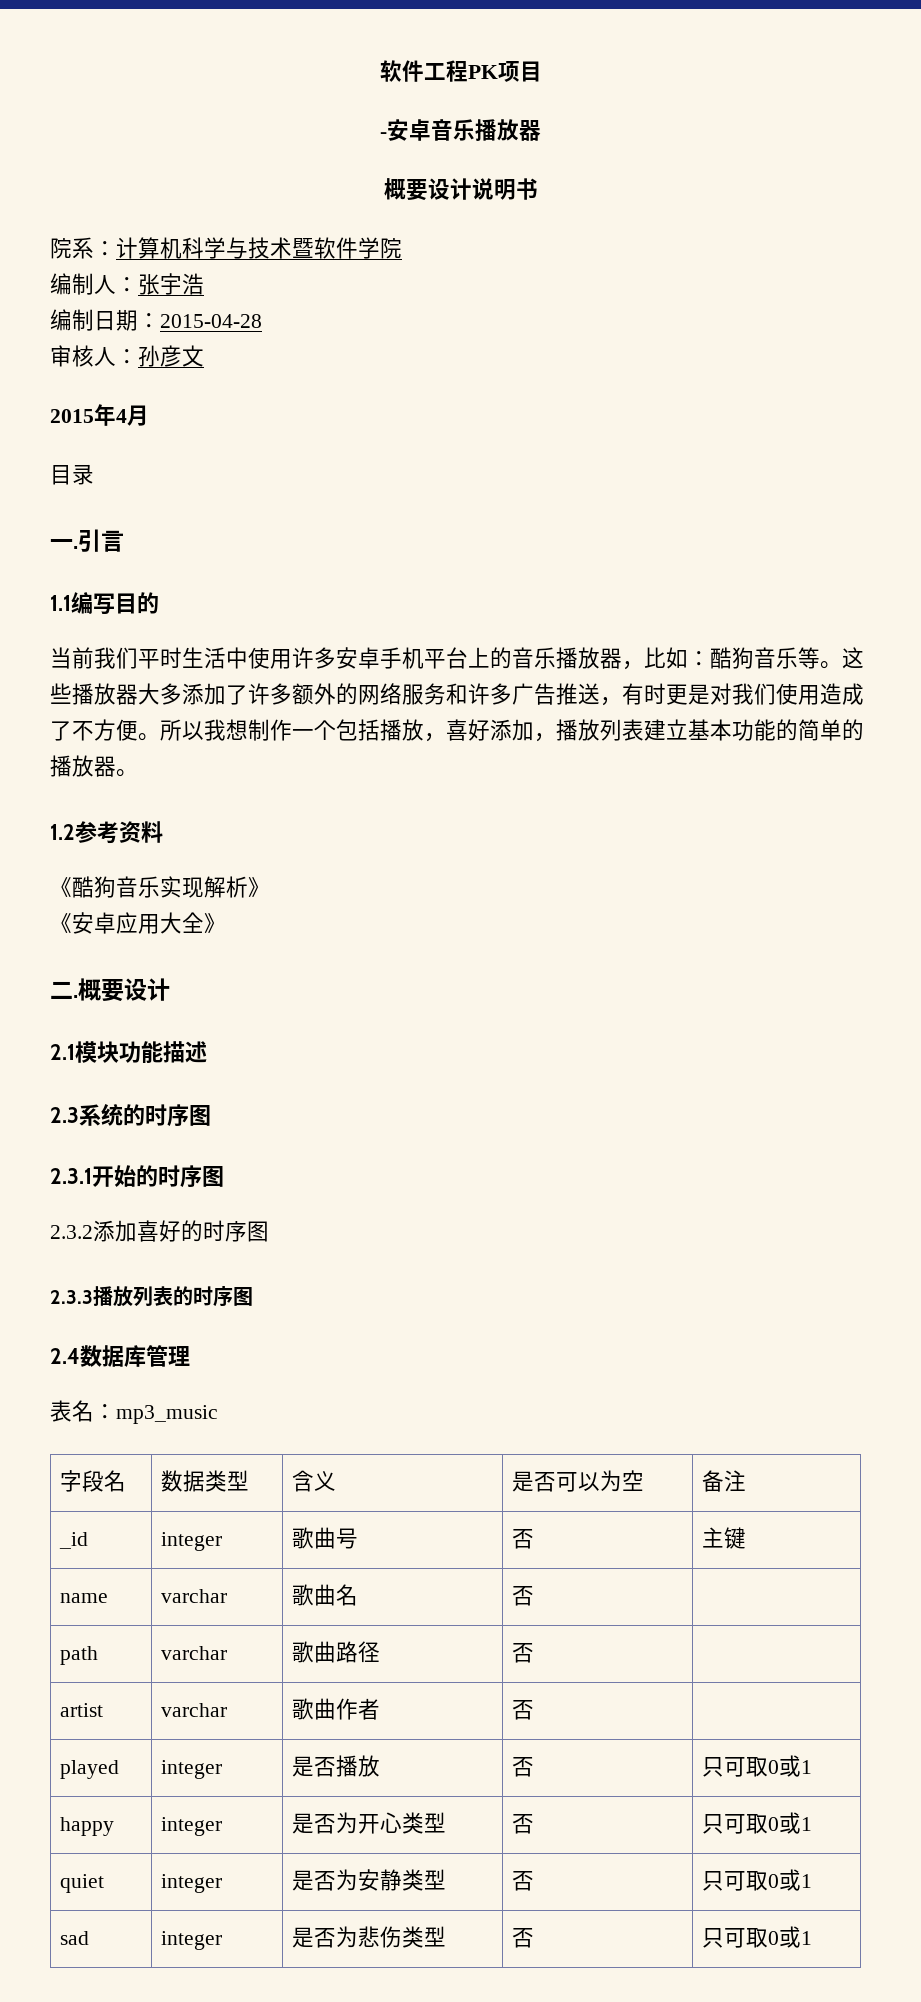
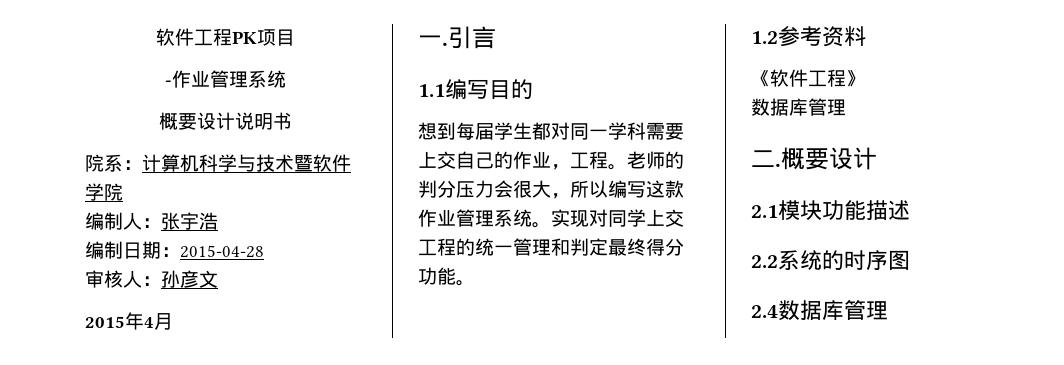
- -安卓音乐播放器
+ -作业管理系统
- 目录
- 当前我们平时生活中使用许多安卓手机平台上的音乐播放器，比如：酷狗音乐等。这些播放器大多添加了许多额外的网络服务和许多广告推送，有时更是对我们使用造成了不方便。所以我想制作一个包括播放，喜好添加，播放列表建立基本功能的简单的播放器。
+ 想到每届学生都对同一学科需要上交自己的作业，工程。老师的判分压力会很大，所以编写这款作业管理系统。实现对同学上交工程的统一管理和判定最终得分功能。
  1.2参考资料
- 《酷狗音乐实现解析》
- 《安卓应用大全》
+ 《软件工程》
+ 数据库管理
- 2.3系统的时序图
+ 2.2系统的时序图
- 2.3.1开始的时序图
- 2.3.2添加喜好的时序图
- 2.3.3播放列表的时序图
  2.4数据库管理
- 表名：mp3_music
- 字段名 | 数据类型 | 含义 | 是否可以为空 | 备注
- _id | integer | 歌曲号 | 否 | 主键
- name | varchar | 歌曲名 | 否 |
- path | varchar | 歌曲路径 | 否 |
- artist | varchar | 歌曲作者 | 否 |
- played | integer | 是否播放 | 否 | 只可取0或1
- happy | integer | 是否为开心类型 | 否 | 只可取0或1
- quiet | integer | 是否为安静类型 | 否 | 只可取0或1
- sad | integer | 是否为悲伤类型 | 否 | 只可取0或1

